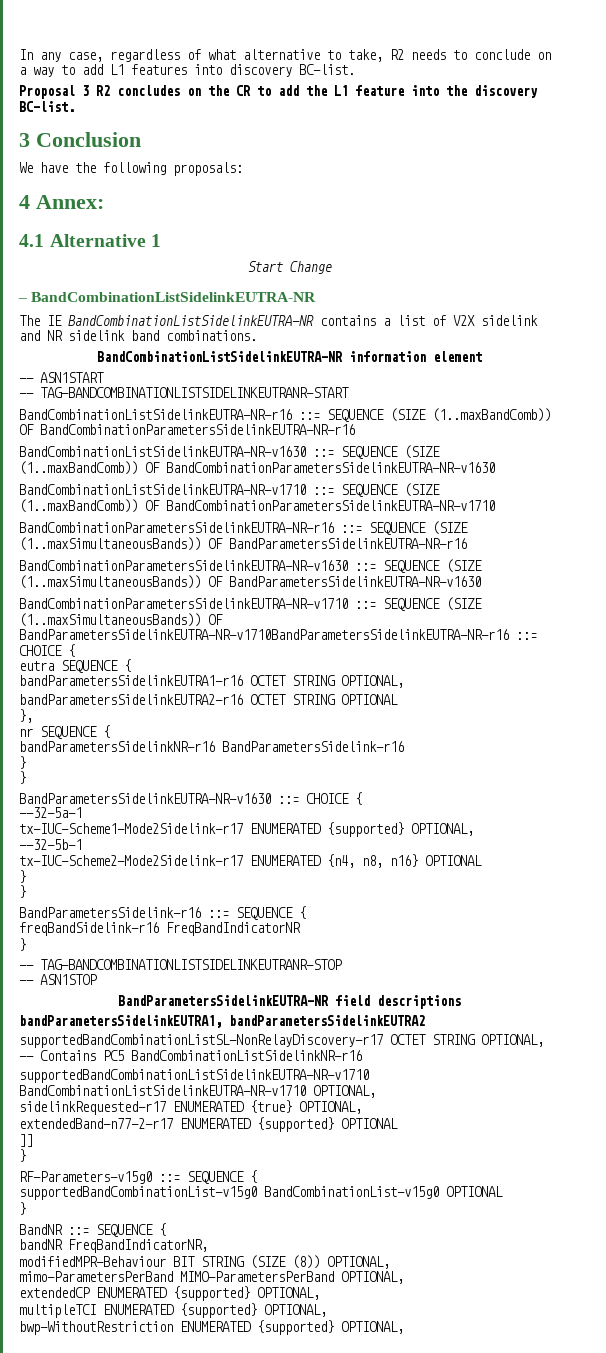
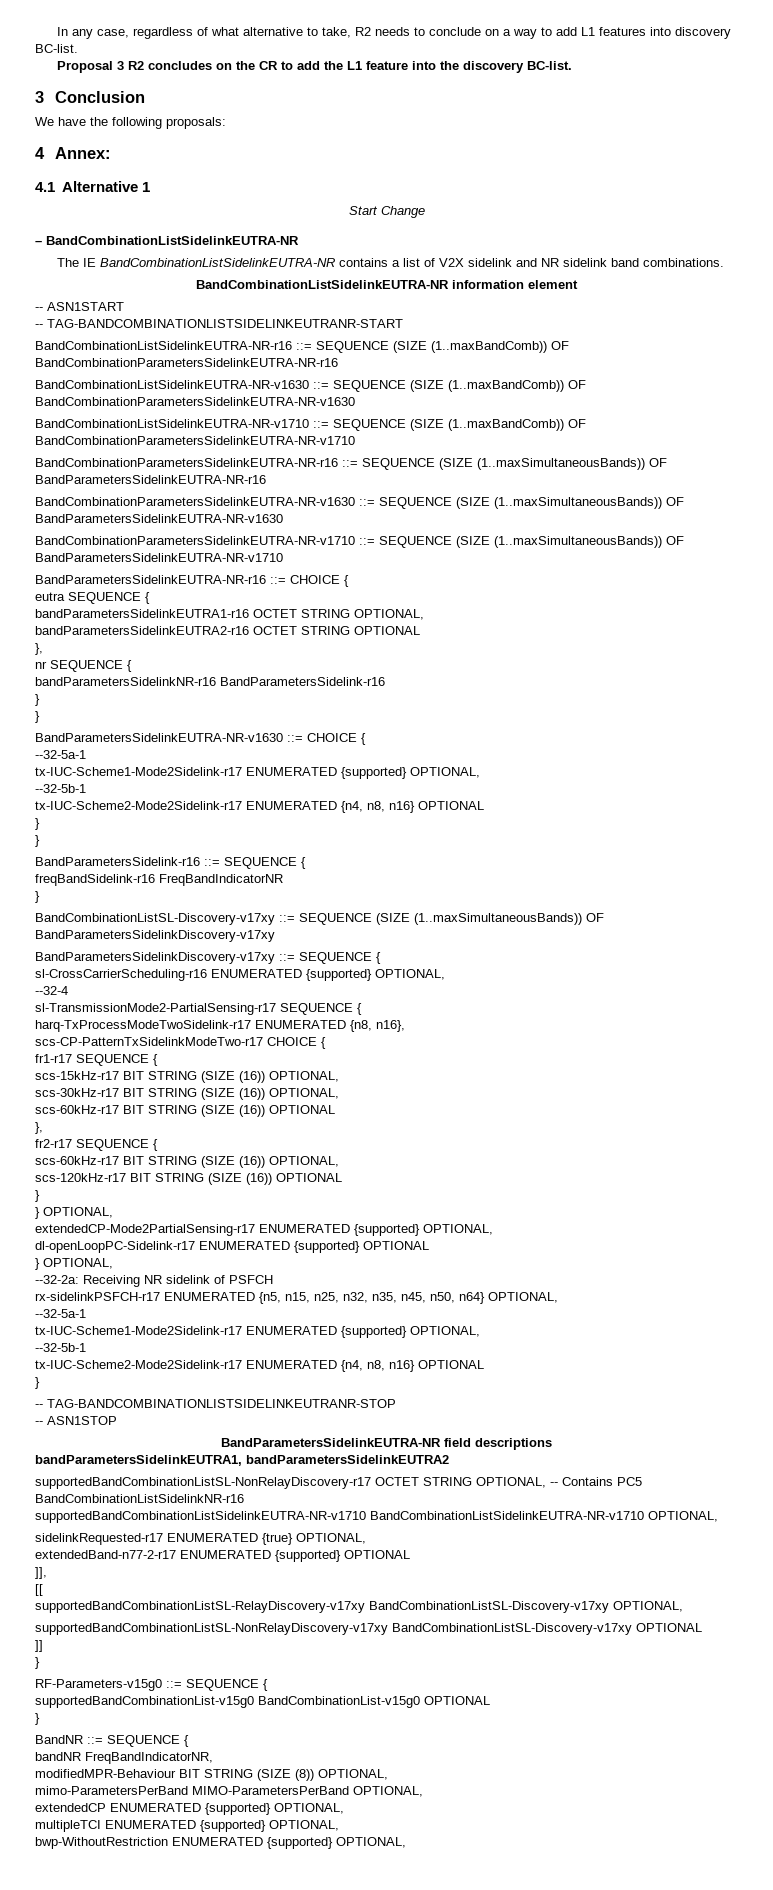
- BandCombinationParametersSidelinkEUTRA-NR-v1710 ::= SEQUENCE (SIZE (1..maxSimultaneousBands)) OF BandParametersSidelinkEUTRA-NR-v1710BandParametersSidelinkEUTRA-NR-r16 ::= CHOICE {
+ BandCombinationParametersSidelinkEUTRA-NR-v1710 ::= SEQUENCE (SIZE (1..maxSimultaneousBands)) OF BandParametersSidelinkEUTRA-NR-v1710
+ BandParametersSidelinkEUTRA-NR-r16 ::= CHOICE {
+ BandCombinationListSL-Discovery-v17xy ::= SEQUENCE (SIZE (1..maxSimultaneousBands)) OF BandParametersSidelinkDiscovery-v17xy
+ BandParametersSidelinkDiscovery-v17xy ::= SEQUENCE {
+ sl-CrossCarrierScheduling-r16 ENUMERATED {supported} OPTIONAL,
+ --32-4
+ sl-TransmissionMode2-PartialSensing-r17 SEQUENCE {
+ harq-TxProcessModeTwoSidelink-r17 ENUMERATED {n8, n16},
+ scs-CP-PatternTxSidelinkModeTwo-r17 CHOICE {
+ fr1-r17 SEQUENCE {
+ scs-15kHz-r17 BIT STRING (SIZE (16)) OPTIONAL,
+ scs-30kHz-r17 BIT STRING (SIZE (16)) OPTIONAL,
+ scs-60kHz-r17 BIT STRING (SIZE (16)) OPTIONAL
+ },
+ fr2-r17 SEQUENCE {
+ scs-60kHz-r17 BIT STRING (SIZE (16)) OPTIONAL,
+ scs-120kHz-r17 BIT STRING (SIZE (16)) OPTIONAL
+ }
+ } OPTIONAL,
+ extendedCP-Mode2PartialSensing-r17 ENUMERATED {supported} OPTIONAL,
+ dl-openLoopPC-Sidelink-r17 ENUMERATED {supported} OPTIONAL
+ } OPTIONAL,
+ --32-2a: Receiving NR sidelink of PSFCH
+ rx-sidelinkPSFCH-r17 ENUMERATED {n5, n15, n25, n32, n35, n45, n50, n64} OPTIONAL,
+ --32-5a-1
+ tx-IUC-Scheme1-Mode2Sidelink-r17 ENUMERATED {supported} OPTIONAL,
+ --32-5b-1
+ tx-IUC-Scheme2-Mode2Sidelink-r17 ENUMERATED {n4, n8, n16} OPTIONAL
+ }
+ ]],
+ [[
+ supportedBandCombinationListSL-RelayDiscovery-v17xy BandCombinationListSL-Discovery-v17xy OPTIONAL,
+ supportedBandCombinationListSL-NonRelayDiscovery-v17xy BandCombinationListSL-Discovery-v17xy OPTIONAL

